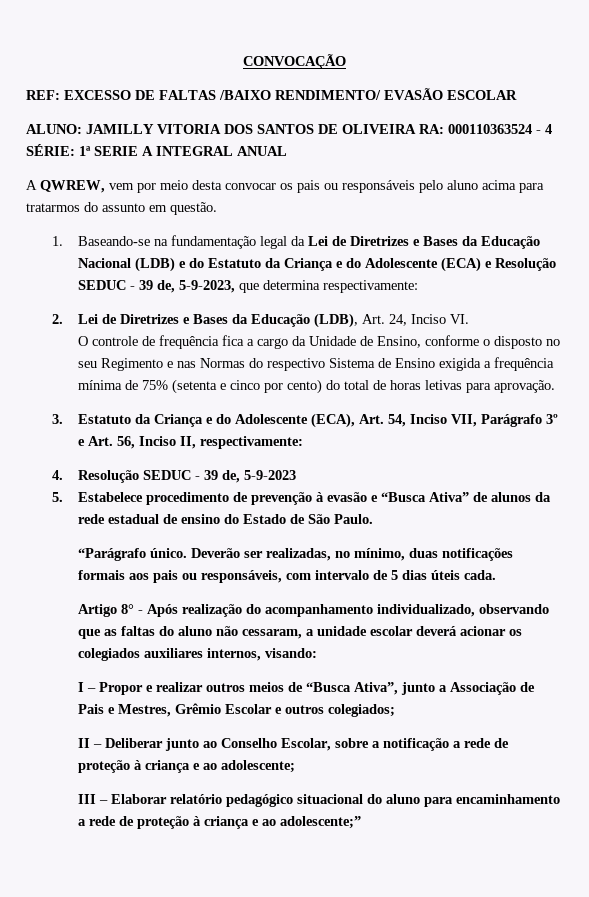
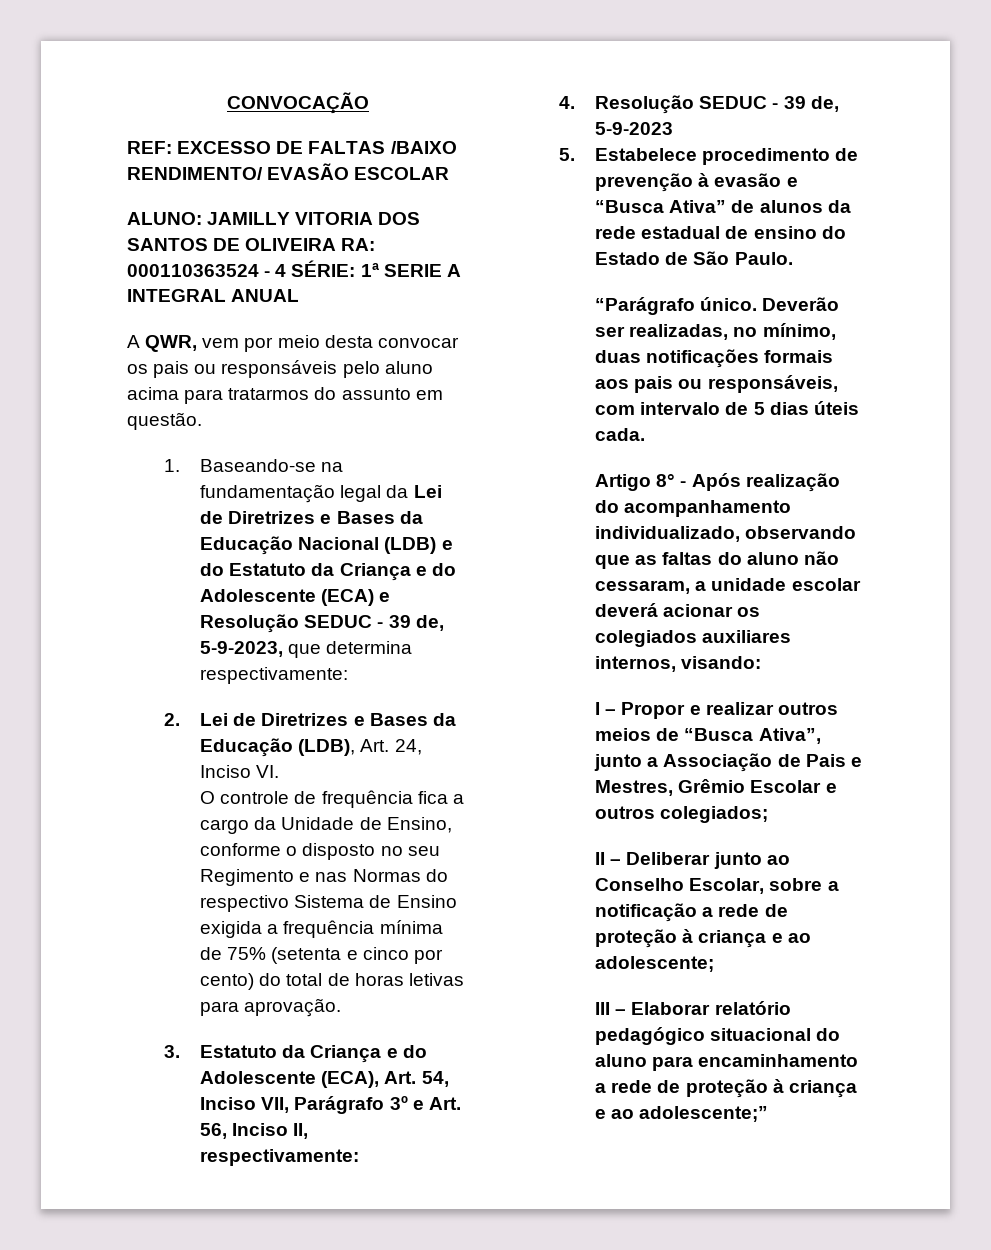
- A QWREW, vem por meio desta convocar os pais ou responsáveis pelo aluno acima para tratarmos do assunto em questão.
+ A QWR, vem por meio desta convocar os pais ou responsáveis pelo aluno acima para tratarmos do assunto em questão.

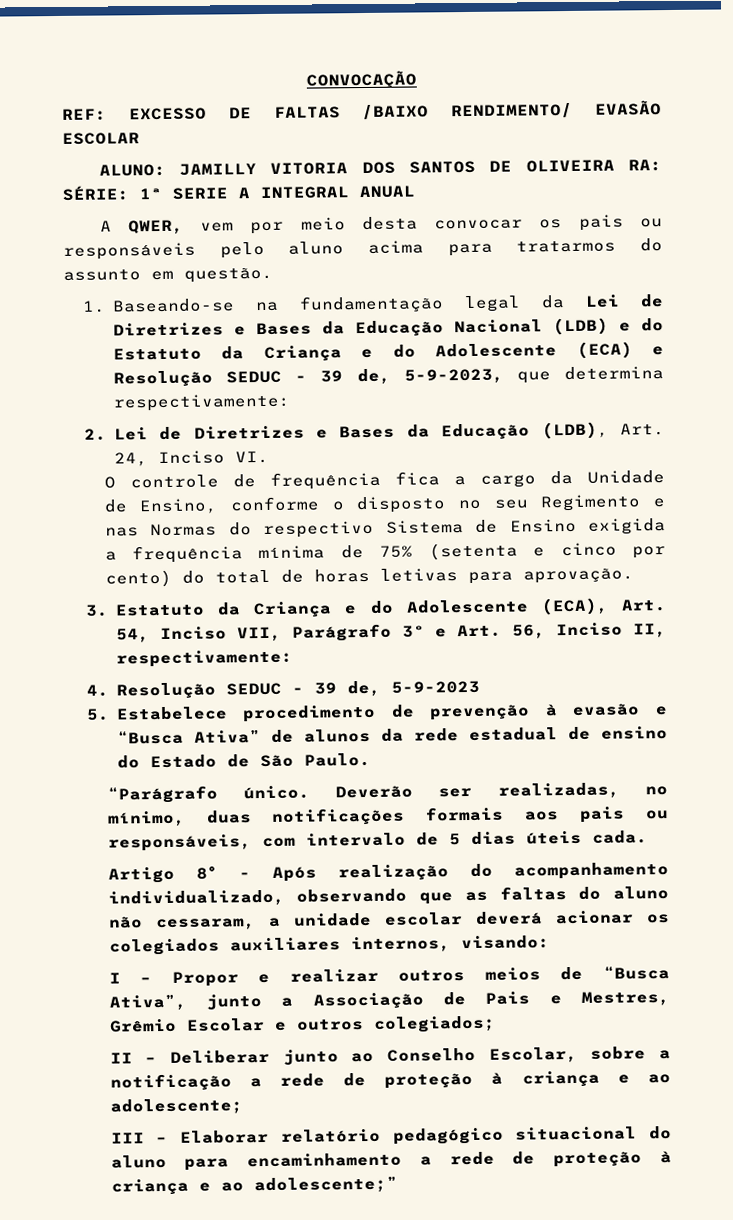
- ALUNO: JAMILLY VITORIA DOS SANTOS DE OLIVEIRA RA: 000110363524 - 4 SÉRIE: 1ª SERIE A INTEGRAL ANUAL
+ ALUNO: JAMILLY VITORIA DOS SANTOS DE OLIVEIRA RA: SÉRIE: 1ª SERIE A INTEGRAL ANUAL
- A QWR, vem por meio desta convocar os pais ou responsáveis pelo aluno acima para tratarmos do assunto em questão.
+ A QWER, vem por meio desta convocar os pais ou responsáveis pelo aluno acima para tratarmos do assunto em questão.

